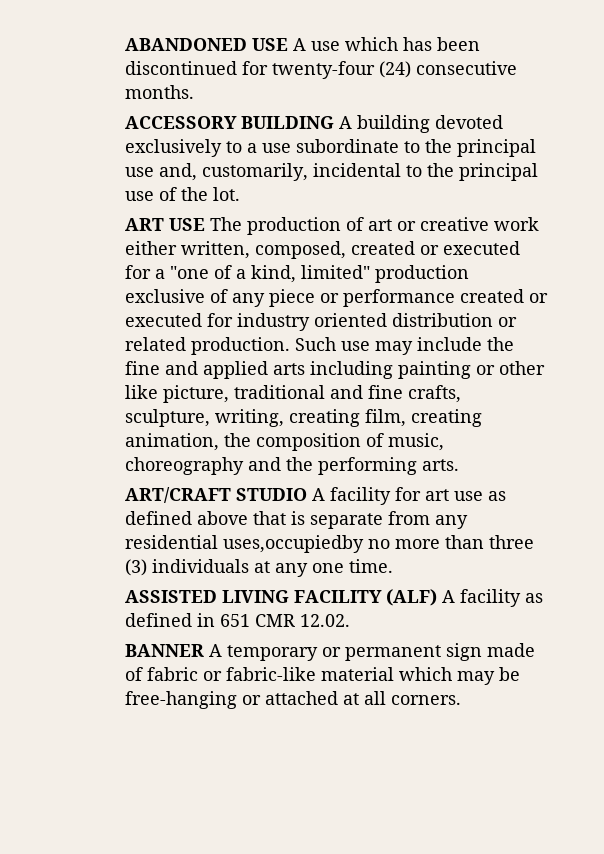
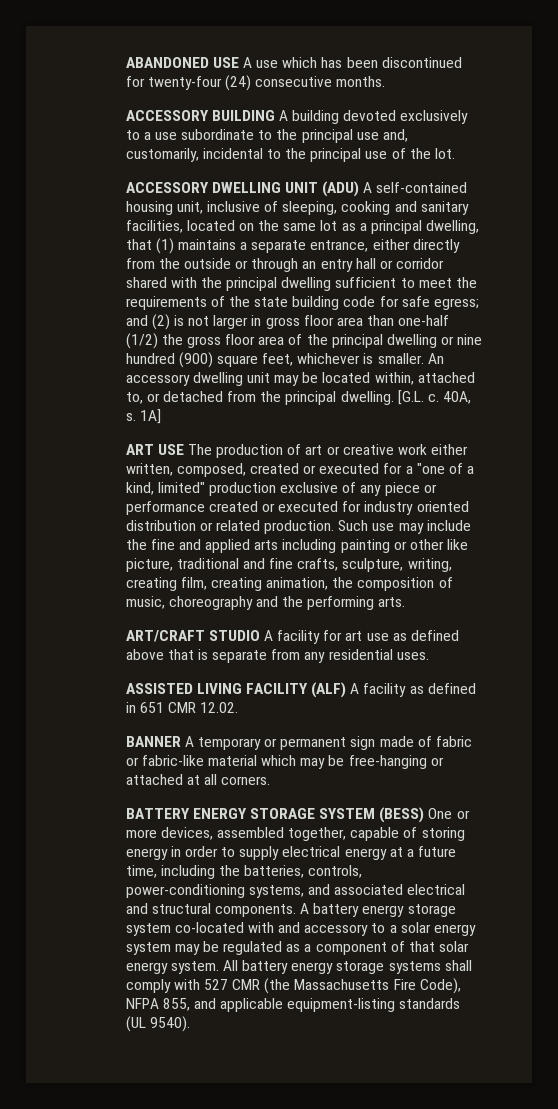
+ ACCESSORY DWELLING UNIT (ADU) A self-contained housing unit, inclusive of sleeping, cooking and sanitary facilities, located on the same lot as a principal dwelling, that (1) maintains a separate entrance, either directly from the outside or through an entry hall or corridor shared with the principal dwelling sufficient to meet the requirements of the state building code for safe egress; and (2) is not larger in gross floor area than one-half (1/2) the gross floor area of the principal dwelling or nine hundred (900) square feet, whichever is smaller. An accessory dwelling unit may be located within, attached to, or detached from the principal dwelling. [G.L. c. 40A, s. 1A]
- ART/CRAFT STUDIO A facility for art use as defined above that is separate from any residential uses,occupiedby no more than three (3) individuals at any one time.
+ ART/CRAFT STUDIO A facility for art use as defined above that is separate from any residential uses.
+ BATTERY ENERGY STORAGE SYSTEM (BESS) One or more devices, assembled together, capable of storing energy in order to supply electrical energy at a future time, including the batteries, controls, power-conditioning systems, and associated electrical and structural components. A battery energy storage system co-located with and accessory to a solar energy system may be regulated as a component of that solar energy system. All battery energy storage systems shall comply with 527 CMR (the Massachusetts Fire Code), NFPA 855, and applicable equipment-listing standards (UL 9540).

